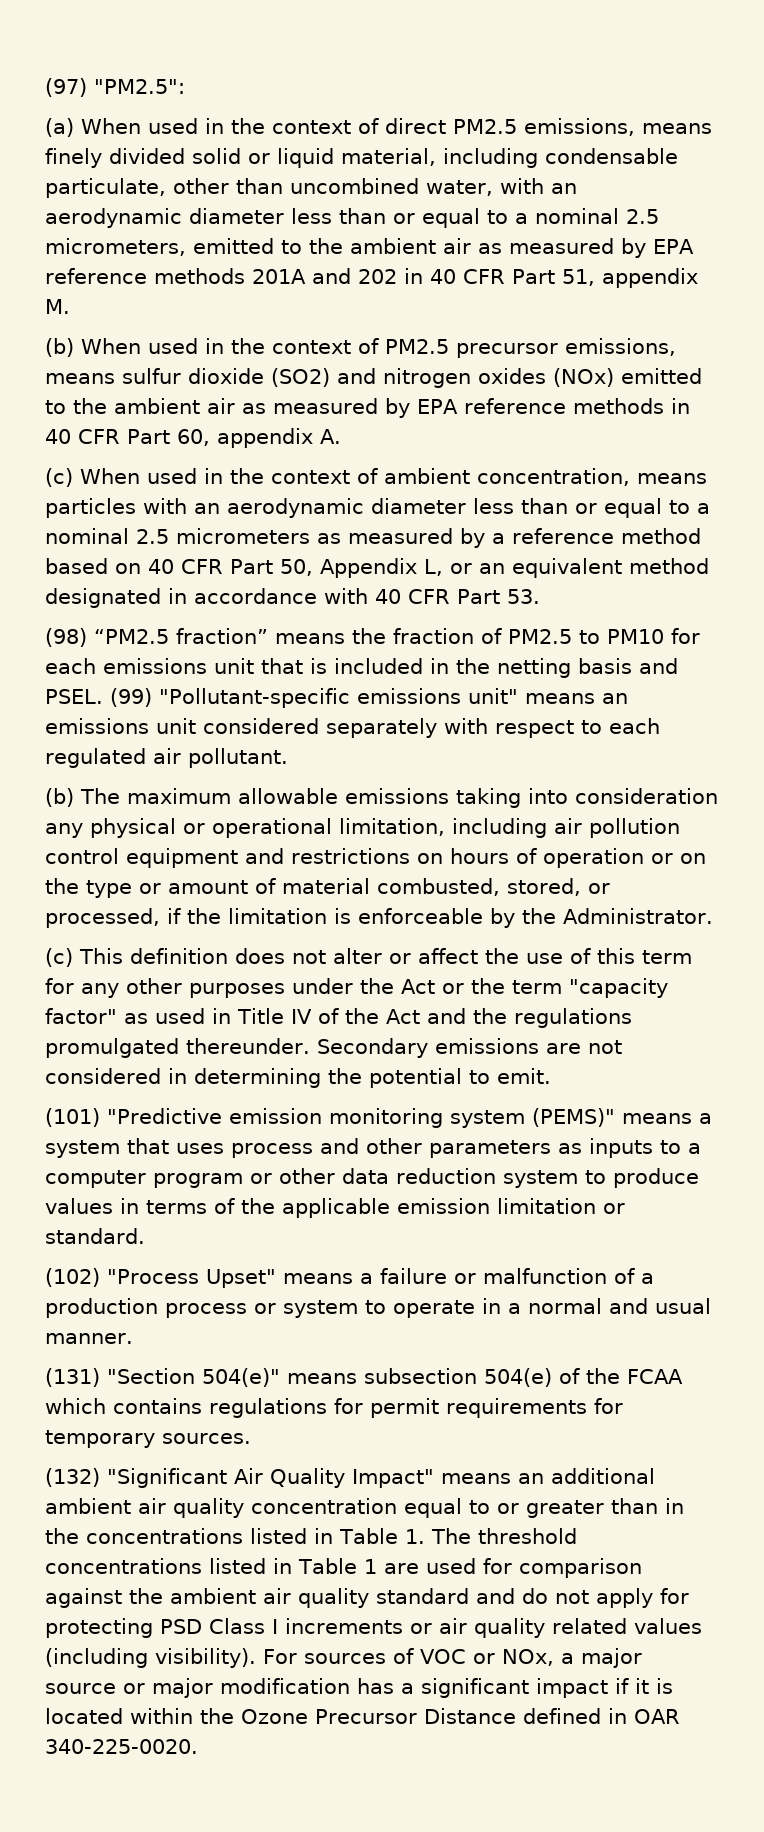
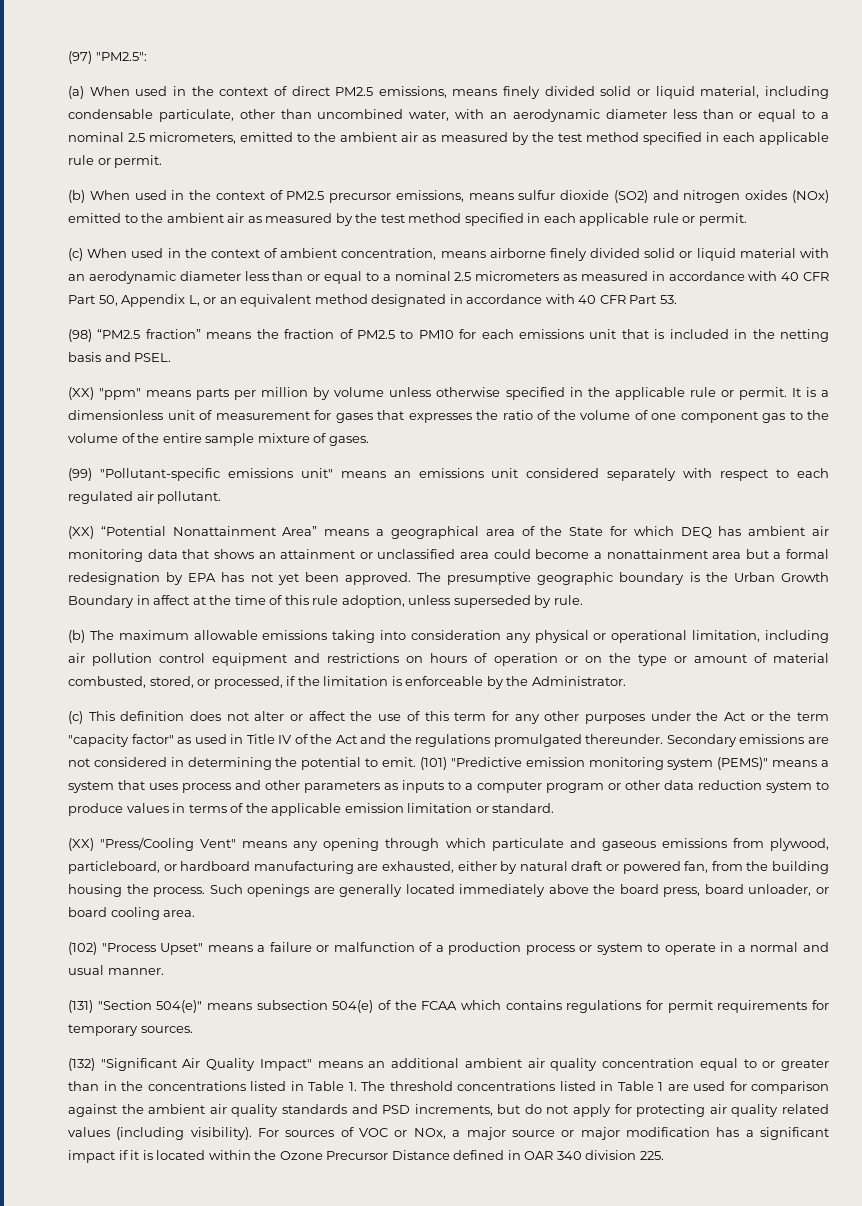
- (a) When used in the context of direct PM2.5 emissions, means finely divided solid or liquid material, including condensable particulate, other than uncombined water, with an aerodynamic diameter less than or equal to a nominal 2.5 micrometers, emitted to the ambient air as measured by EPA reference methods 201A and 202 in 40 CFR Part 51, appendix M.
+ (a) When used in the context of direct PM2.5 emissions, means finely divided solid or liquid material, including condensable particulate, other than uncombined water, with an aerodynamic diameter less than or equal to a nominal 2.5 micrometers, emitted to the ambient air as measured by the test method specified in each applicable rule or permit.
- (b) When used in the context of PM2.5 precursor emissions, means sulfur dioxide (SO2) and nitrogen oxides (NOx) emitted to the ambient air as measured by EPA reference methods in 40 CFR Part 60, appendix A.
+ (b) When used in the context of PM2.5 precursor emissions, means sulfur dioxide (SO2) and nitrogen oxides (NOx) emitted to the ambient air as measured by the test method specified in each applicable rule or permit.
- (c) When used in the context of ambient concentration, means particles with an aerodynamic diameter less than or equal to a nominal 2.5 micrometers as measured by a reference method based on 40 CFR Part 50, Appendix L, or an equivalent method designated in accordance with 40 CFR Part 53.
+ (c) When used in the context of ambient concentration, means airborne finely divided solid or liquid material with an aerodynamic diameter less than or equal to a nominal 2.5 micrometers as measured in accordance with 40 CFR Part 50, Appendix L, or an equivalent method designated in accordance with 40 CFR Part 53.
- (98) “PM2.5 fraction” means the fraction of PM2.5 to PM10 for each emissions unit that is included in the netting basis and PSEL. (99) "Pollutant-specific emissions unit" means an emissions unit considered separately with respect to each regulated air pollutant.
+ (98) “PM2.5 fraction” means the fraction of PM2.5 to PM10 for each emissions unit that is included in the netting basis and PSEL.
+ (XX) "ppm" means parts per million by volume unless otherwise specified in the applicable rule or permit. It is a dimensionless unit of measurement for gases that expresses the ratio of the volume of one component gas to the volume of the entire sample mixture of gases.
+ (99) "Pollutant-specific emissions unit" means an emissions unit considered separately with respect to each regulated air pollutant.
+ (XX) “Potential Nonattainment Area” means a geographical area of the State for which DEQ has ambient air monitoring data that shows an attainment or unclassified area could become a nonattainment area but a formal redesignation by EPA has not yet been approved. The presumptive geographic boundary is the Urban Growth Boundary in affect at the time of this rule adoption, unless superseded by rule.
- Secondary emissions are not considered in determining the potential to emit.
- (101) "Predictive emission monitoring system (PEMS)" means a system that uses process and other parameters as inputs to a computer program or other data reduction system to produce values in terms of the applicable emission limitation or standard.
+ Secondary emissions are not considered in determining the potential to emit. (101) "Predictive emission monitoring system (PEMS)" means a system that uses process and other parameters as inputs to a computer program or other data reduction system to produce values in terms of the applicable emission limitation or standard.
+ (XX) "Press/Cooling Vent" means any opening through which particulate and gaseous emissions from plywood, particleboard, or hardboard manufacturing are exhausted, either by natural draft or powered fan, from the building housing the process. Such openings are generally located immediately above the board press, board unloader, or board cooling area.
- (132) "Significant Air Quality Impact" means an additional ambient air quality concentration equal to or greater than in the concentrations listed in Table 1. The threshold concentrations listed in Table 1 are used for comparison against the ambient air quality standard and do not apply for protecting PSD Class I increments or air quality related values (including visibility).
+ (132) "Significant Air Quality Impact" means an additional ambient air quality concentration equal to or greater than in the concentrations listed in Table 1. The threshold concentrations listed in Table 1 are used for comparison against the ambient air quality standards and PSD increments, but do not apply for protecting air quality related values (including visibility).
- For sources of VOC or NOx, a major source or major modification has a significant impact if it is located within the Ozone Precursor Distance defined in OAR 340-225-0020.
+ For sources of VOC or NOx, a major source or major modification has a significant impact if it is located within the Ozone Precursor Distance defined in OAR 340 division 225.

